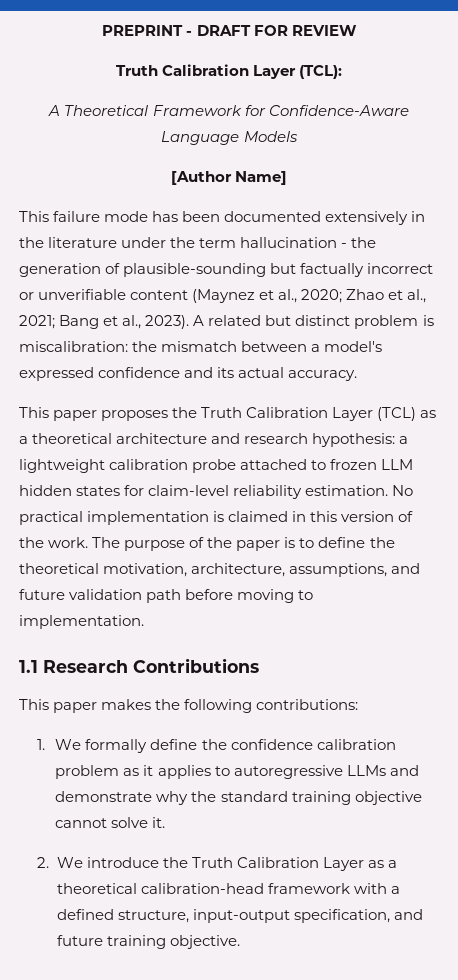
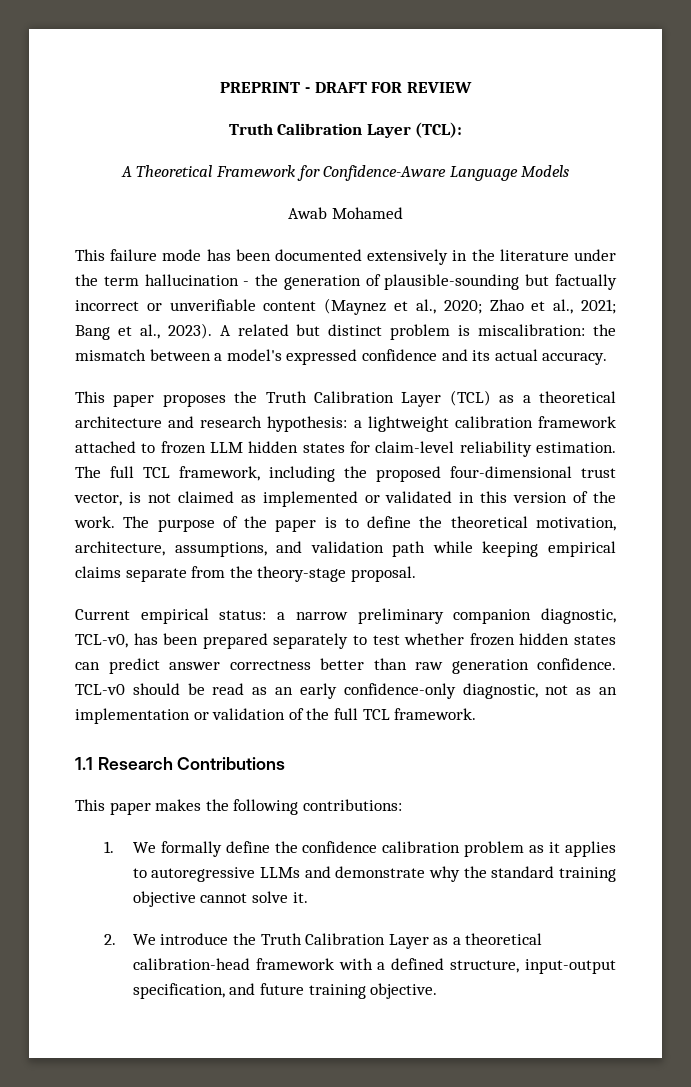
- [Author Name]
+ Awab Mohamed
- This paper proposes the Truth Calibration Layer (TCL) as a theoretical architecture and research hypothesis: a lightweight calibration probe attached to frozen LLM hidden states for claim-level reliability estimation.
+ This paper proposes the Truth Calibration Layer (TCL) as a theoretical architecture and research hypothesis: a lightweight calibration framework attached to frozen LLM hidden states for claim-level reliability estimation.
- No practical implementation is claimed in this version of the work.
+ The full TCL framework, including the proposed four-dimensional trust vector, is not claimed as implemented or validated in this version of the work.
- The purpose of the paper is to define the theoretical motivation, architecture, assumptions, and future validation path before moving to implementation.
+ The purpose of the paper is to define the theoretical motivation, architecture, assumptions, and validation path while keeping empirical claims separate from the theory-stage proposal.
+ Current empirical status: a narrow preliminary companion diagnostic, TCL-v0, has been prepared separately to test whether frozen hidden states can predict answer correctness better than raw generation confidence. TCL-v0 should be read as an early confidence-only diagnostic, not as an implementation or validation of the full TCL framework.

